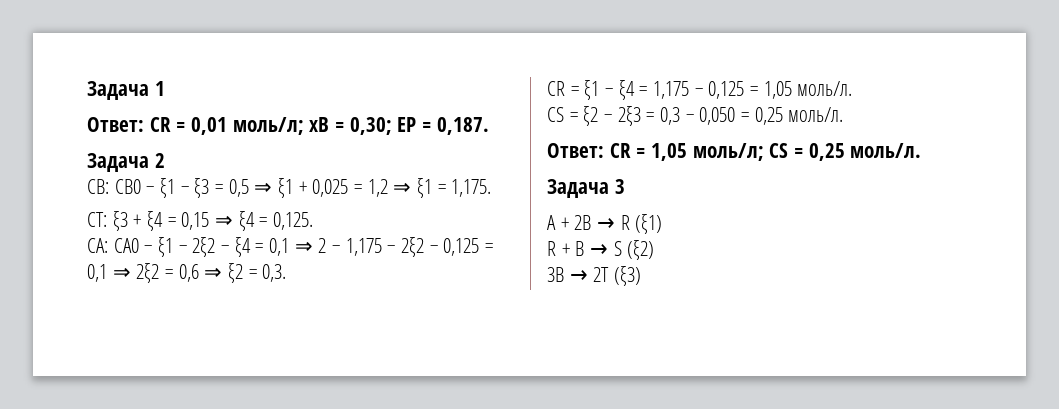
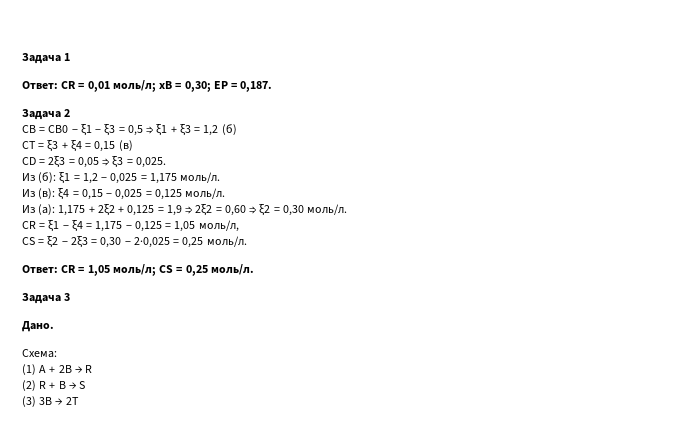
- CB: CB0 − ξ1 − ξ3 = 0,5 ⇒ ξ1 + 0,025 = 1,2 ⇒ ξ1 = 1,175.
- CT: ξ3 + ξ4 = 0,15 ⇒ ξ4 = 0,125.
- CA: CA0 − ξ1 − 2ξ2 − ξ4 = 0,1 ⇒ 2 − 1,175 − 2ξ2 − 0,125 = 0,1 ⇒ 2ξ2 = 0,6 ⇒ ξ2 = 0,3.
+ CB = CB0 − ξ1 − ξ3 = 0,5 ⇒ ξ1 + ξ3 = 1,2 (б)
+ CT = ξ3 + ξ4 = 0,15 (в)
+ CD = 2ξ3 = 0,05 ⇒ ξ3 = 0,025.
+ Из (б): ξ1 = 1,2 − 0,025 = 1,175 моль/л.
+ Из (в): ξ4 = 0,15 − 0,025 = 0,125 моль/л.
+ Из (а): 1,175 + 2ξ2 + 0,125 = 1,9 ⇒ 2ξ2 = 0,60 ⇒ ξ2 = 0,30 моль/л.
- CR = ξ1 − ξ4 = 1,175 − 0,125 = 1,05 моль/л.
+ CR = ξ1 − ξ4 = 1,175 − 0,125 = 1,05 моль/л,
- CS = ξ2 − 2ξ3 = 0,3 − 0,050 = 0,25 моль/л.
+ CS = ξ2 − 2ξ3 = 0,30 − 2·0,025 = 0,25 моль/л.
- A + 2B → R (ξ1)
- R + B → S (ξ2)
- 3B → 2T (ξ3)
+ Дано.
+ Схема:
+ (1) A + 2B → R
+ (2) R + B → S
+ (3) 3B → 2T

